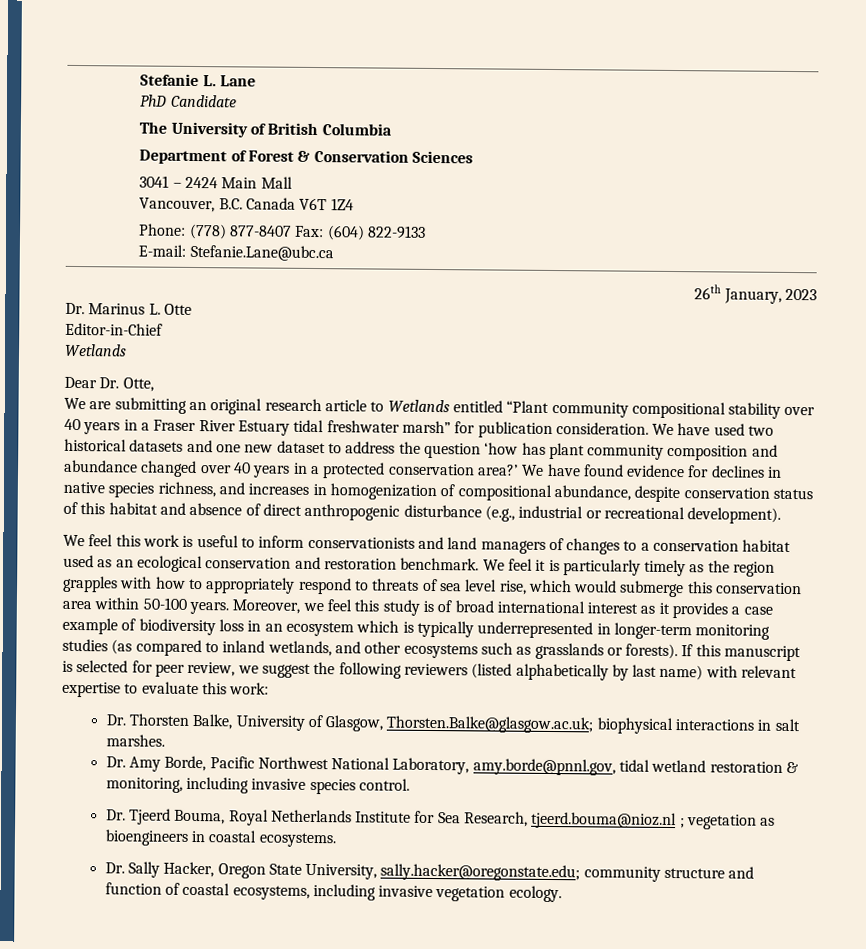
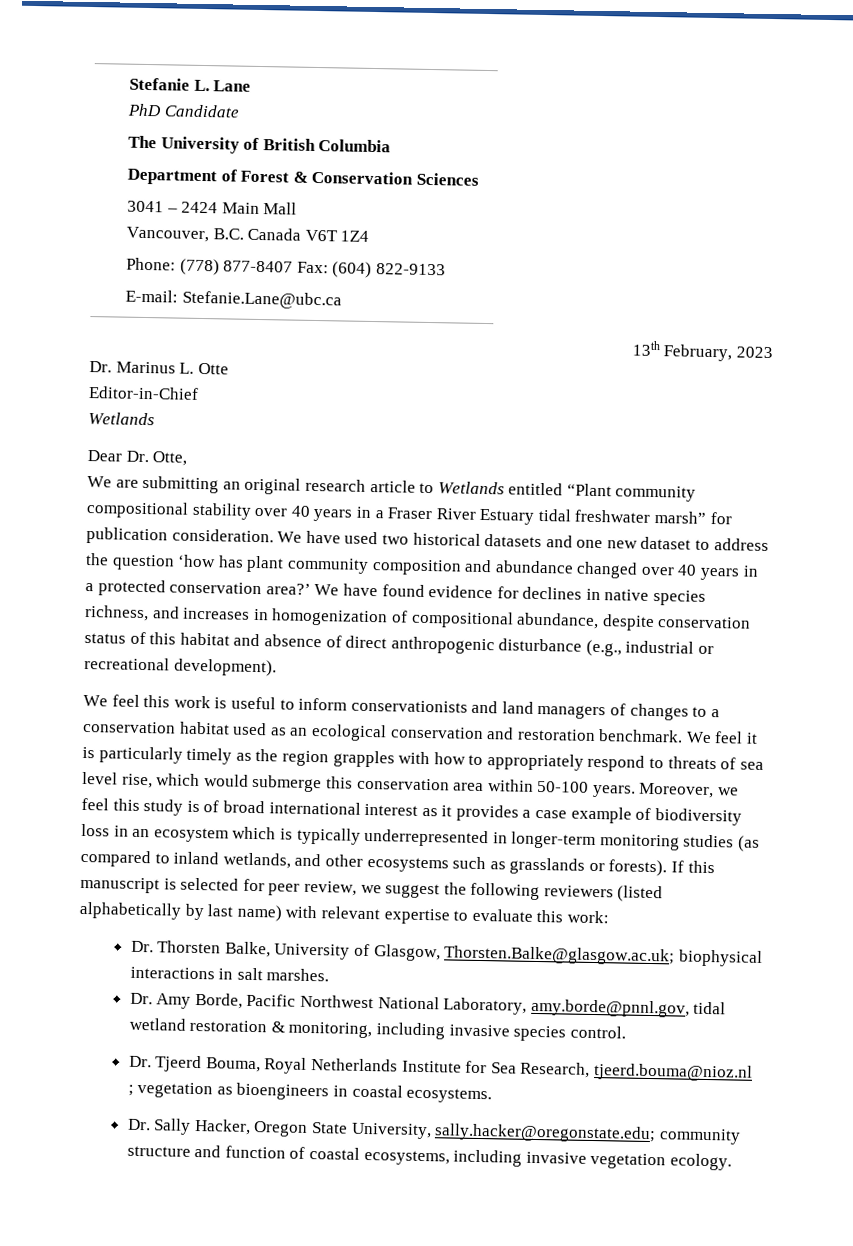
- 26th January, 2023
+ 13th February, 2023

